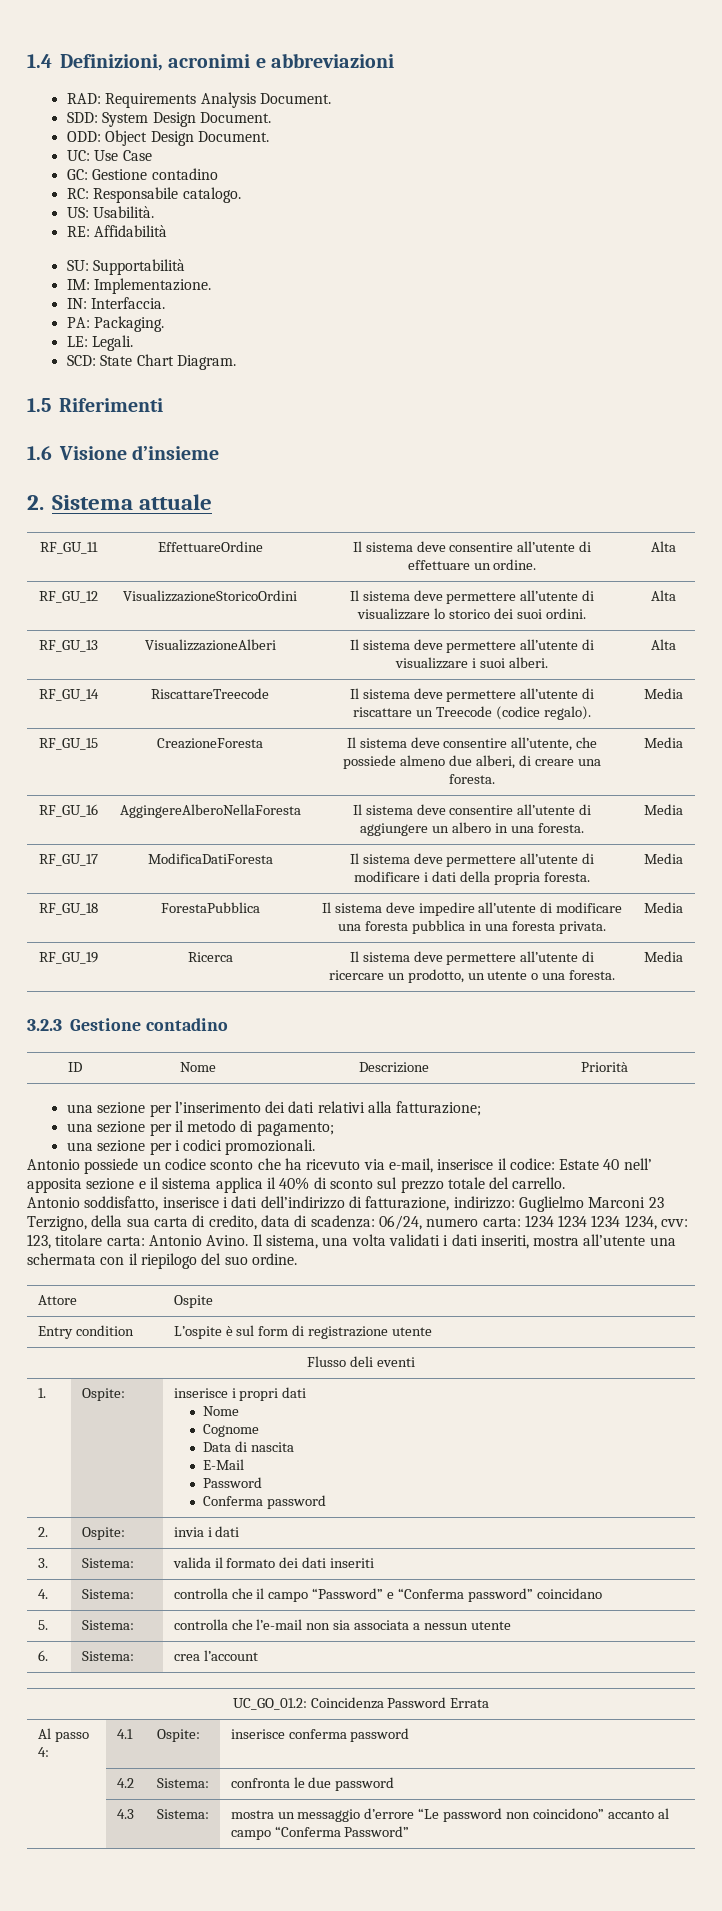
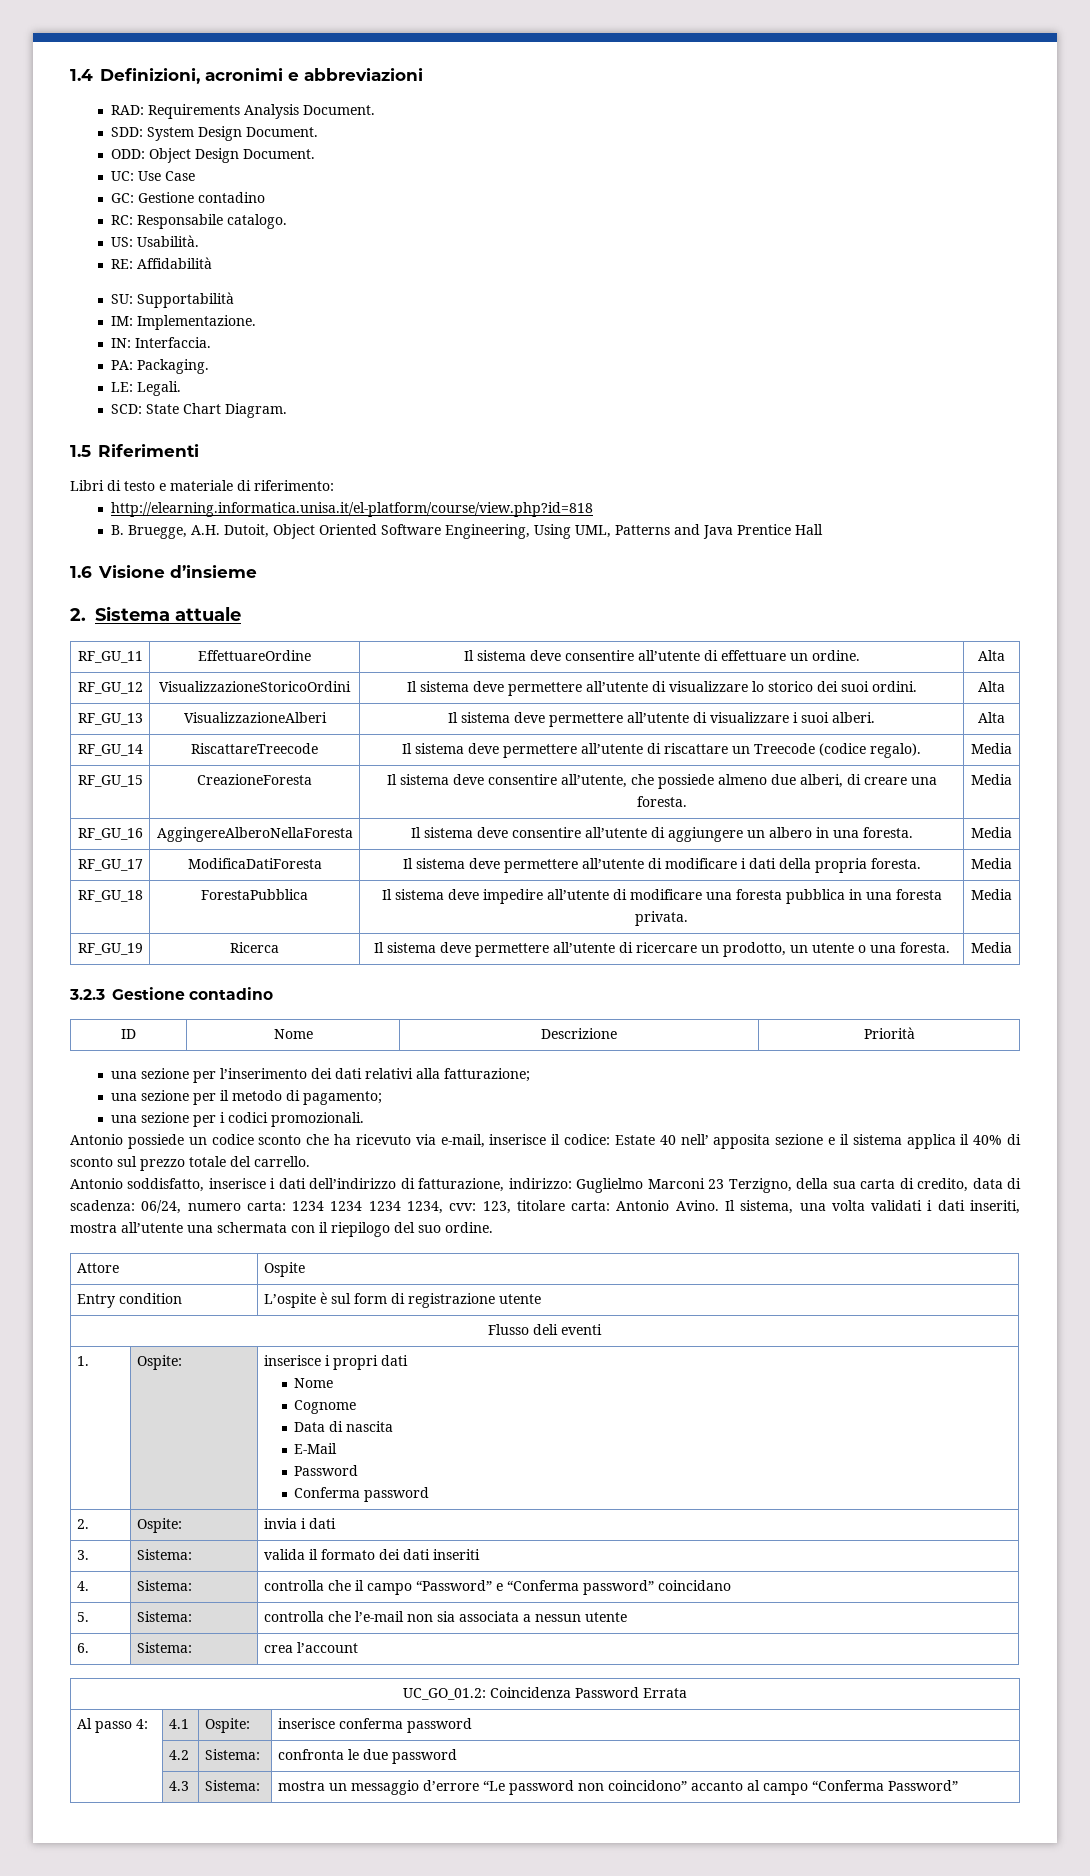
+ Libri di testo e materiale di riferimento:
+ http://elearning.informatica.unisa.it/el-platform/course/view.php?id=818
+ B. Bruegge, A.H. Dutoit, Object Oriented Software Engineering, Using UML, Patterns and Java Prentice Hall

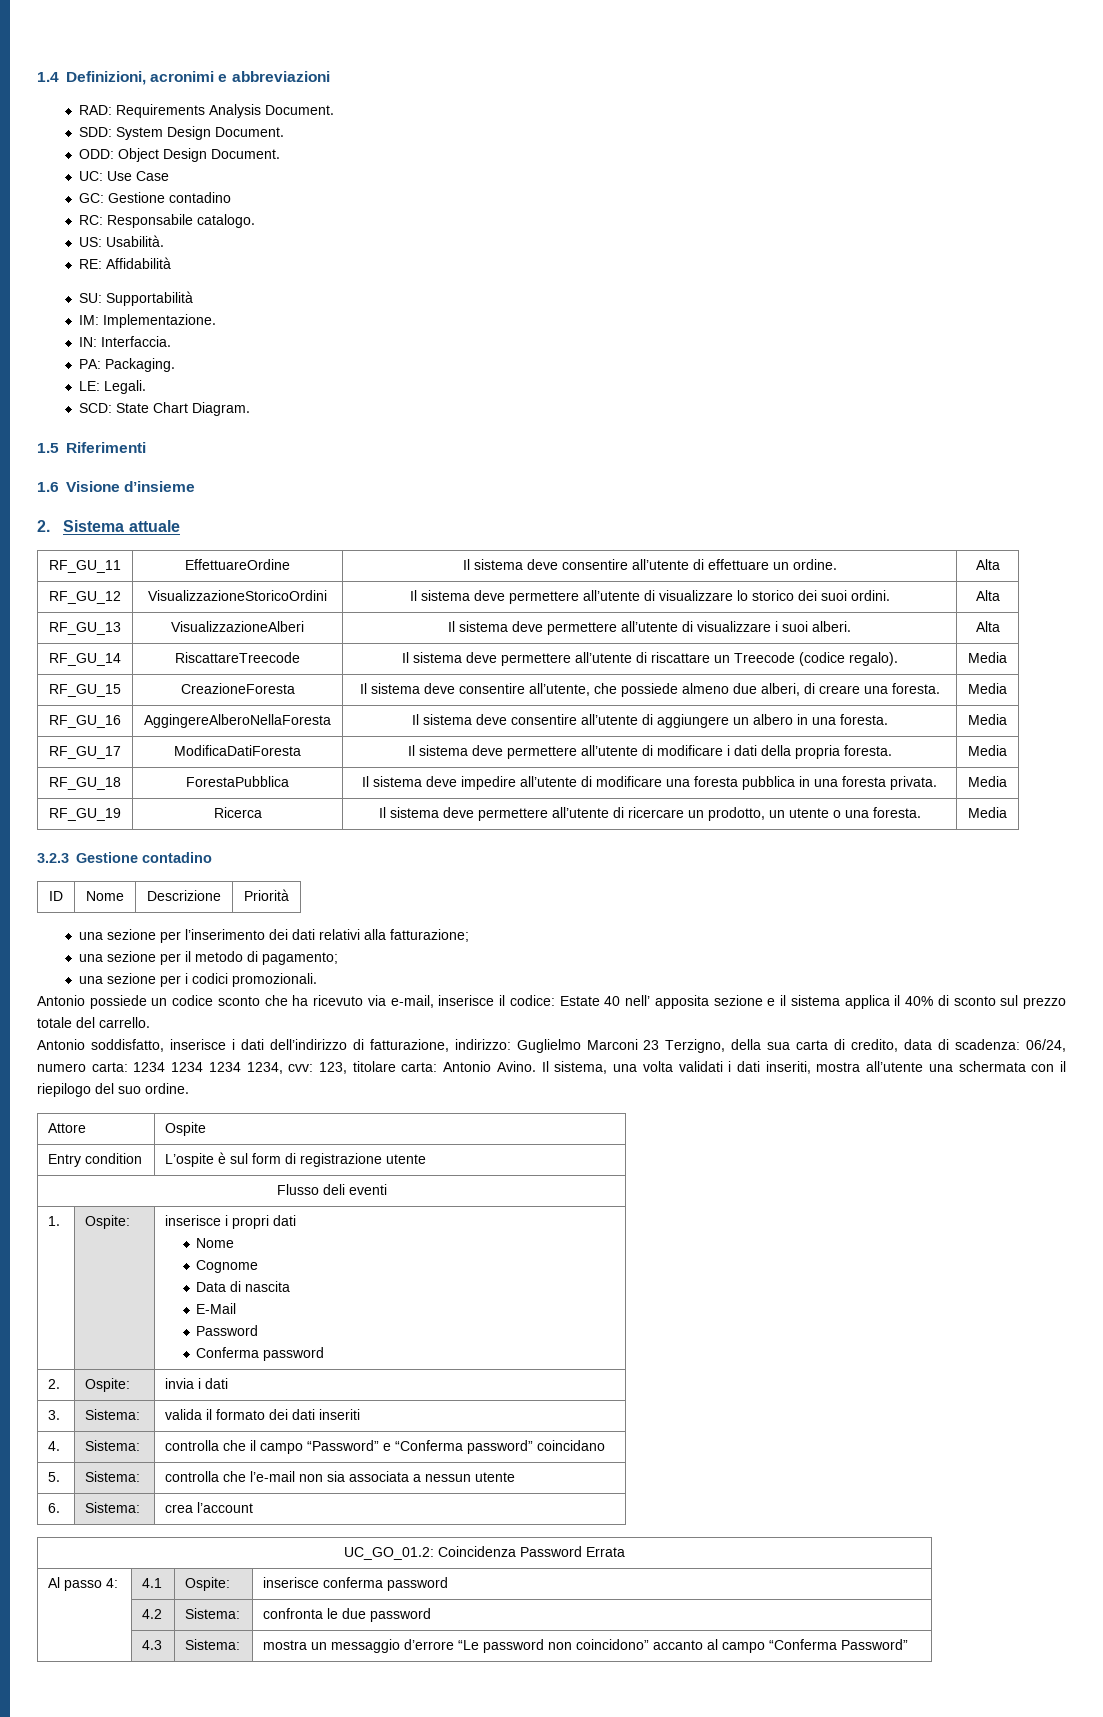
- Libri di testo e materiale di riferimento:
- http://elearning.informatica.unisa.it/el-platform/course/view.php?id=818
- B. Bruegge, A.H. Dutoit, Object Oriented Software Engineering, Using UML, Patterns and Java Prentice Hall

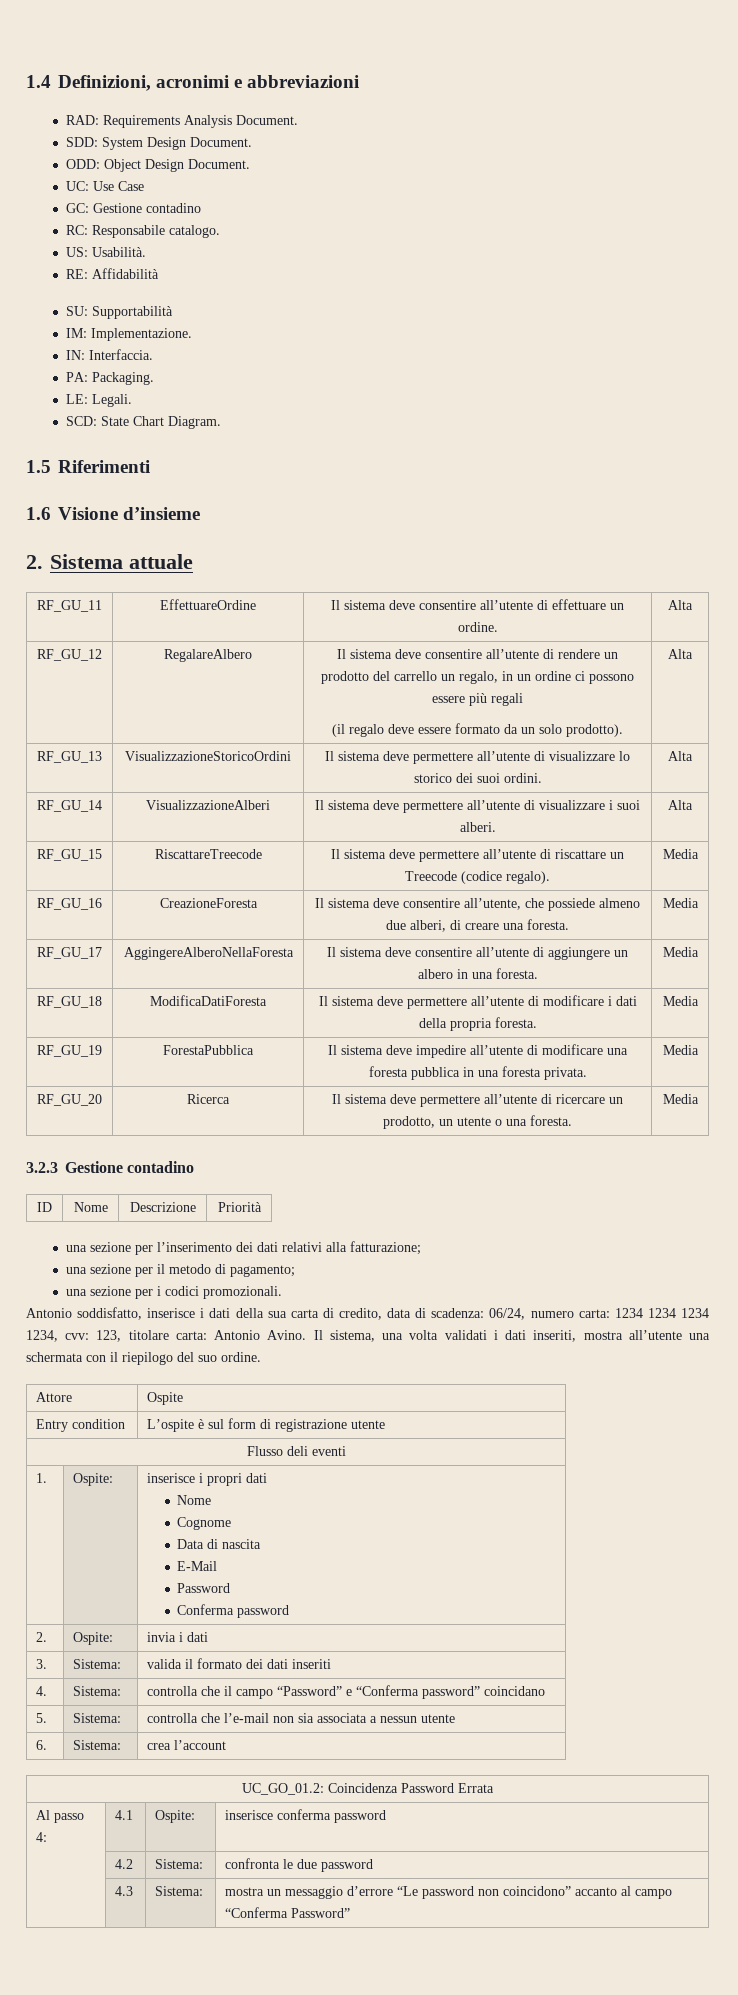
- RF_GU_12 | VisualizzazioneStoricoOrdini | Il sistema deve permettere all’utente di visualizzare lo storico dei suoi ordini. | Alta
+ RF_GU_12 | RegalareAlbero | Il sistema deve consentire all’utente di rendere un prodotto del carrello un regalo, in un ordine ci possono essere più regali
+ (il regalo deve essere formato da un solo prodotto). | Alta
+ RF_GU_13 | VisualizzazioneStoricoOrdini | Il sistema deve permettere all’utente di visualizzare lo storico dei suoi ordini. | Alta
- RF_GU_13 | VisualizzazioneAlberi | Il sistema deve permettere all’utente di visualizzare i suoi alberi. | Alta
+ RF_GU_14 | VisualizzazioneAlberi | Il sistema deve permettere all’utente di visualizzare i suoi alberi. | Alta
- RF_GU_14 | RiscattareTreecode | Il sistema deve permettere all’utente di riscattare un Treecode (codice regalo). | Media
+ RF_GU_15 | RiscattareTreecode | Il sistema deve permettere all’utente di riscattare un Treecode (codice regalo). | Media
- RF_GU_15 | CreazioneForesta | Il sistema deve consentire all’utente, che possiede almeno due alberi, di creare una foresta. | Media
+ RF_GU_16 | CreazioneForesta | Il sistema deve consentire all’utente, che possiede almeno due alberi, di creare una foresta. | Media
- RF_GU_16 | AggingereAlberoNellaForesta | Il sistema deve consentire all’utente di aggiungere un albero in una foresta. | Media
+ RF_GU_17 | AggingereAlberoNellaForesta | Il sistema deve consentire all’utente di aggiungere un albero in una foresta. | Media
- RF_GU_17 | ModificaDatiForesta | Il sistema deve permettere all’utente di modificare i dati della propria foresta. | Media
+ RF_GU_18 | ModificaDatiForesta | Il sistema deve permettere all’utente di modificare i dati della propria foresta. | Media
- RF_GU_18 | ForestaPubblica | Il sistema deve impedire all’utente di modificare una foresta pubblica in una foresta privata. | Media
+ RF_GU_19 | ForestaPubblica | Il sistema deve impedire all’utente di modificare una foresta pubblica in una foresta privata. | Media
- RF_GU_19 | Ricerca | Il sistema deve permettere all’utente di ricercare un prodotto, un utente o una foresta. | Media
+ RF_GU_20 | Ricerca | Il sistema deve permettere all’utente di ricercare un prodotto, un utente o una foresta. | Media
- Antonio possiede un codice sconto che ha ricevuto via e-mail, inserisce il codice: Estate 40 nell’ apposita sezione e il sistema applica il 40% di sconto sul prezzo totale del carrello.
- Antonio soddisfatto, inserisce i dati dell’indirizzo di fatturazione, indirizzo: Guglielmo Marconi 23 Terzigno, della sua carta di credito, data di scadenza: 06/24, numero carta: 1234 1234 1234 1234, cvv: 123, titolare carta: Antonio Avino.
+ Antonio soddisfatto, inserisce i dati della sua carta di credito, data di scadenza: 06/24, numero carta: 1234 1234 1234 1234, cvv: 123, titolare carta: Antonio Avino.

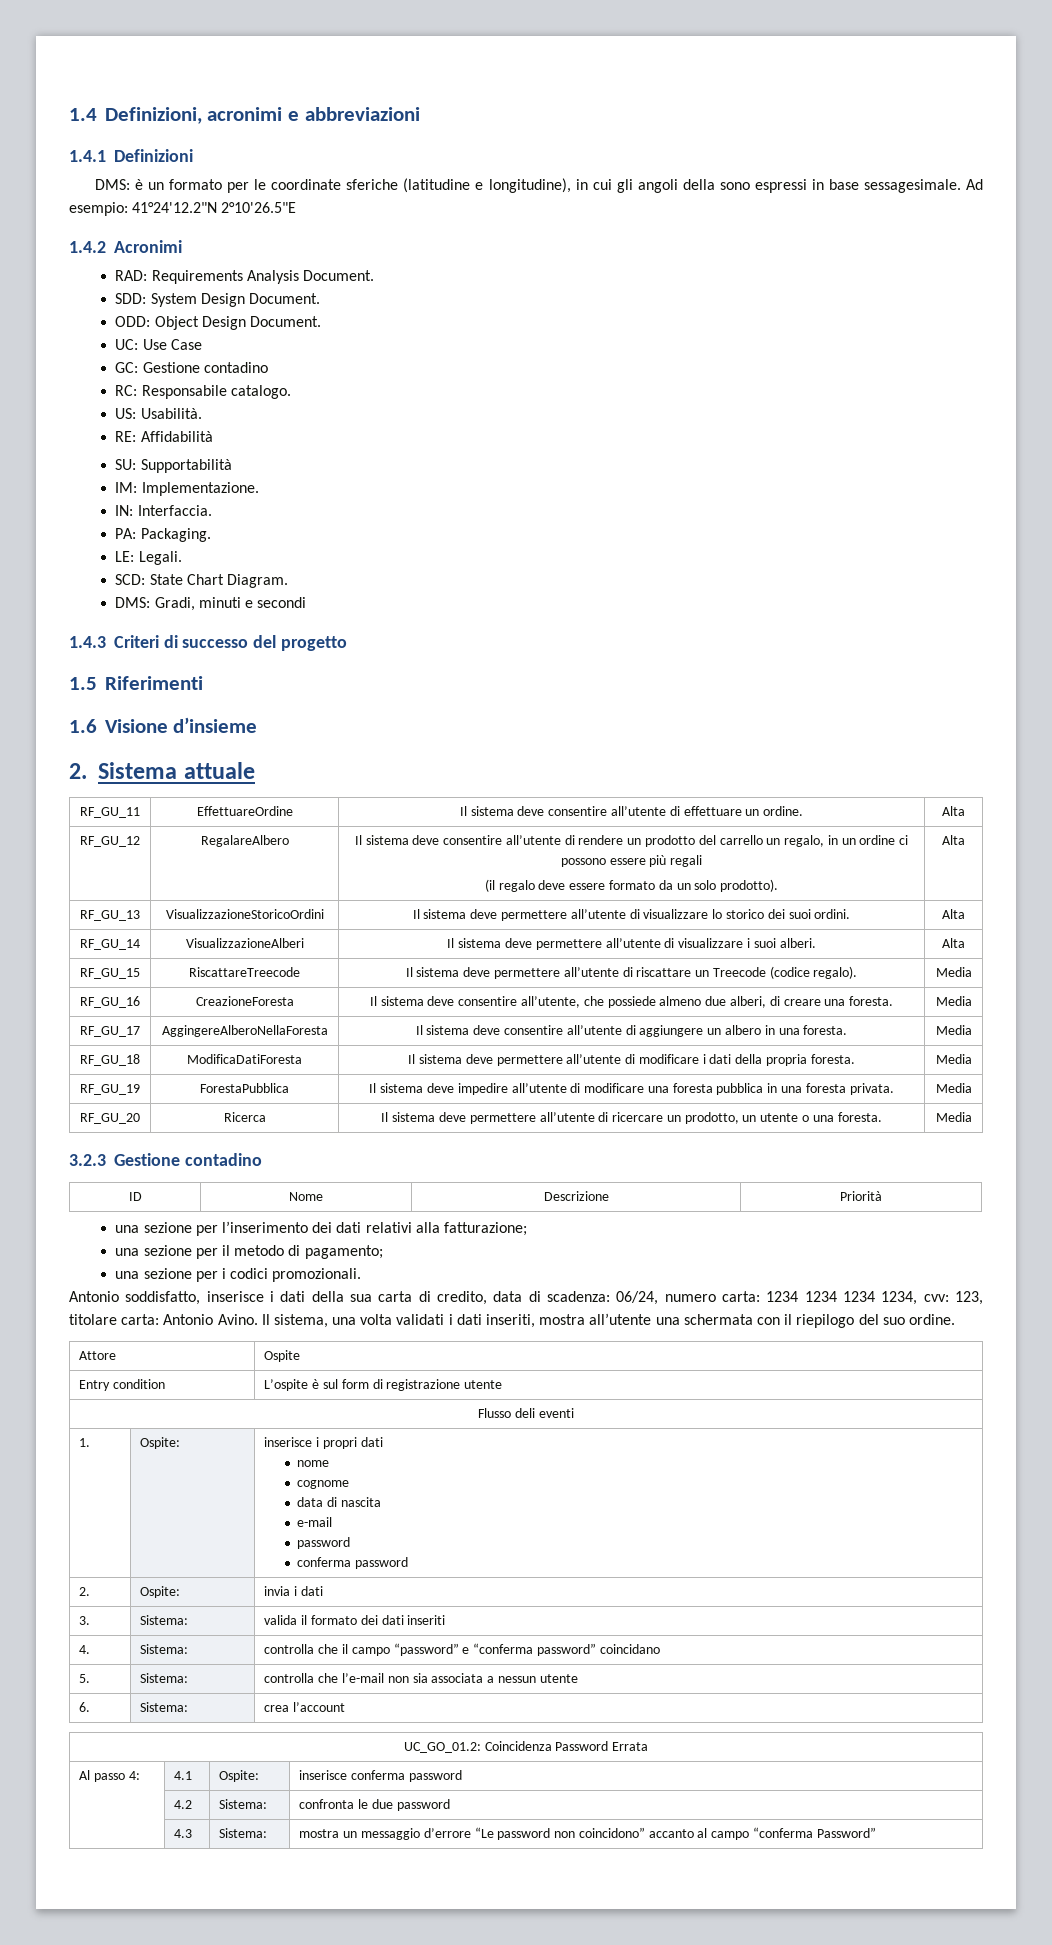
+ 1.4.1 Definizioni
+ DMS: è un formato per le coordinate sferiche (latitudine e longitudine), in cui gli angoli della sono espressi in base sessagesimale. Ad esempio: 41°24'12.2"N 2°10'26.5"E
+ 1.4.2 Acronimi
+ DMS: Gradi, minuti e secondi
+ 1.4.3 Criteri di successo del progetto
  1. | Ospite: | inserisce i propri dati
- Nome
- Cognome
- Data di nascita
- E-Mail
- Password
- Conferma password
+ nome
+ cognome
+ data di nascita
+ e-mail
+ password
+ conferma password
- 4. | Sistema: | controlla che il campo “Password” e “Conferma password” coincidano
+ 4. | Sistema: | controlla che il campo “password” e “conferma password” coincidano
- | 4.3 | Sistema: | mostra un messaggio d’errore “Le password non coincidono” accanto al campo “Conferma Password”
+ | 4.3 | Sistema: | mostra un messaggio d’errore “Le password non coincidono” accanto al campo “conferma Password”

